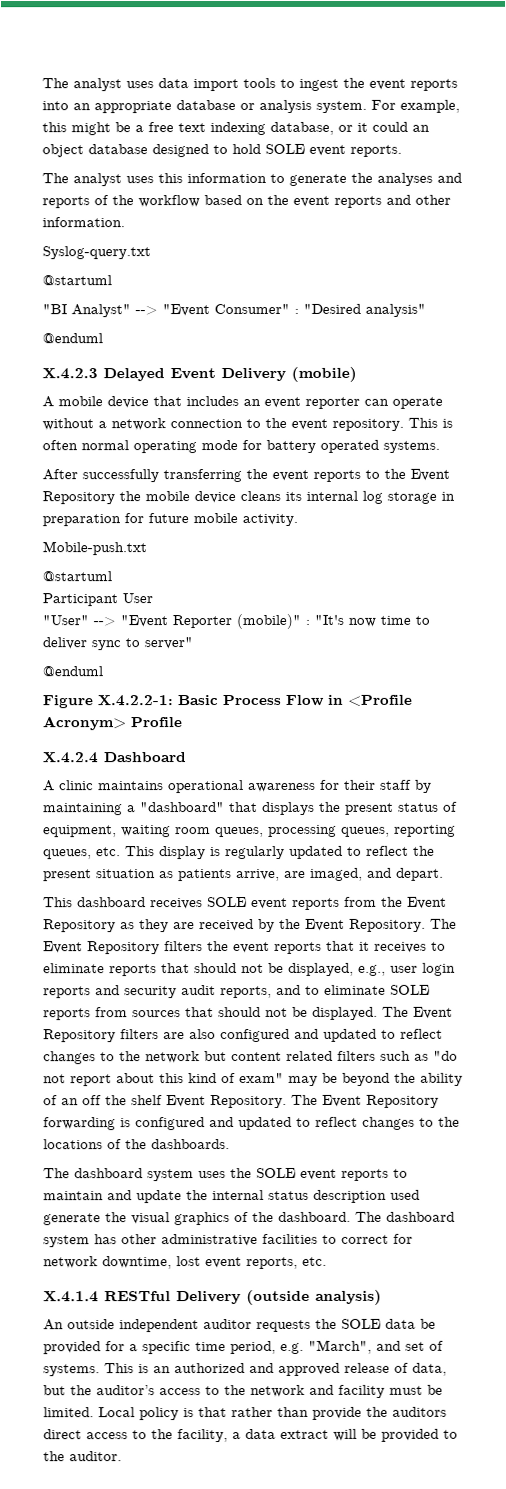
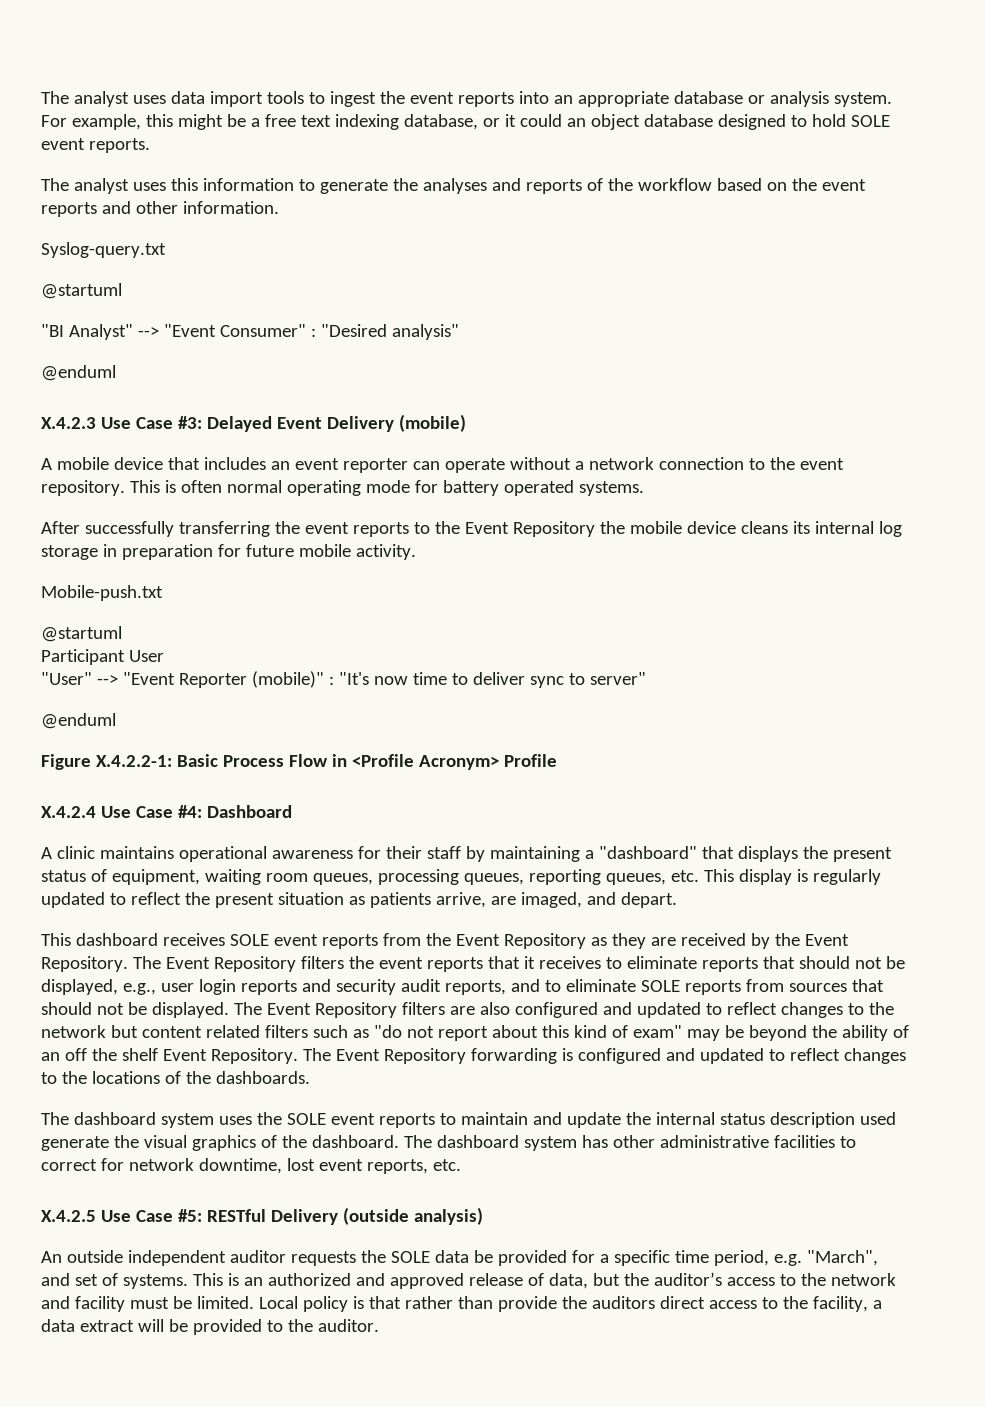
- X.4.2.3 Delayed Event Delivery (mobile)
+ X.4.2.3 Use Case #3: Delayed Event Delivery (mobile)
- X.4.2.4 Dashboard
+ X.4.2.4 Use Case #4: Dashboard
- X.4.1.4 RESTful Delivery (outside analysis)
+ X.4.2.5 Use Case #5: RESTful Delivery (outside analysis)

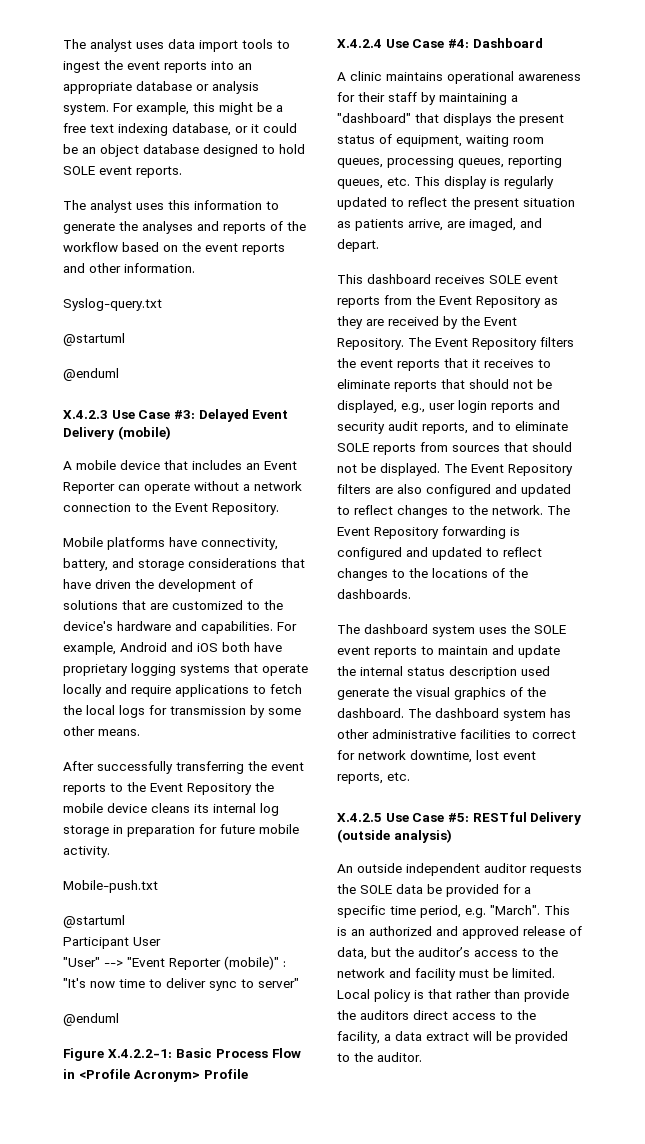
- For example, this might be a free text indexing database, or it could an object database designed to hold SOLE event reports.
+ For example, this might be a free text indexing database, or it could be an object database designed to hold SOLE event reports.
- "BI Analyst" --> "Event Consumer" : "Desired analysis"
- A mobile device that includes an event reporter can operate without a network connection to the event repository. This is often normal operating mode for battery operated systems.
+ A mobile device that includes an Event Reporter can operate without a network connection to the Event Repository.
+ Mobile platforms have connectivity, battery, and storage considerations that have driven the development of solutions that are customized to the device's hardware and capabilities. For example, Android and iOS both have proprietary logging systems that operate locally and require applications to fetch the local logs for transmission by some other means.
- The Event Repository filters are also configured and updated to reflect changes to the network but content related filters such as "do not report about this kind of exam" may be beyond the ability of an off the shelf Event Repository.
+ The Event Repository filters are also configured and updated to reflect changes to the network.
- An outside independent auditor requests the SOLE data be provided for a specific time period, e.g. "March", and set of systems.
+ An outside independent auditor requests the SOLE data be provided for a specific time period, e.g. "March".

